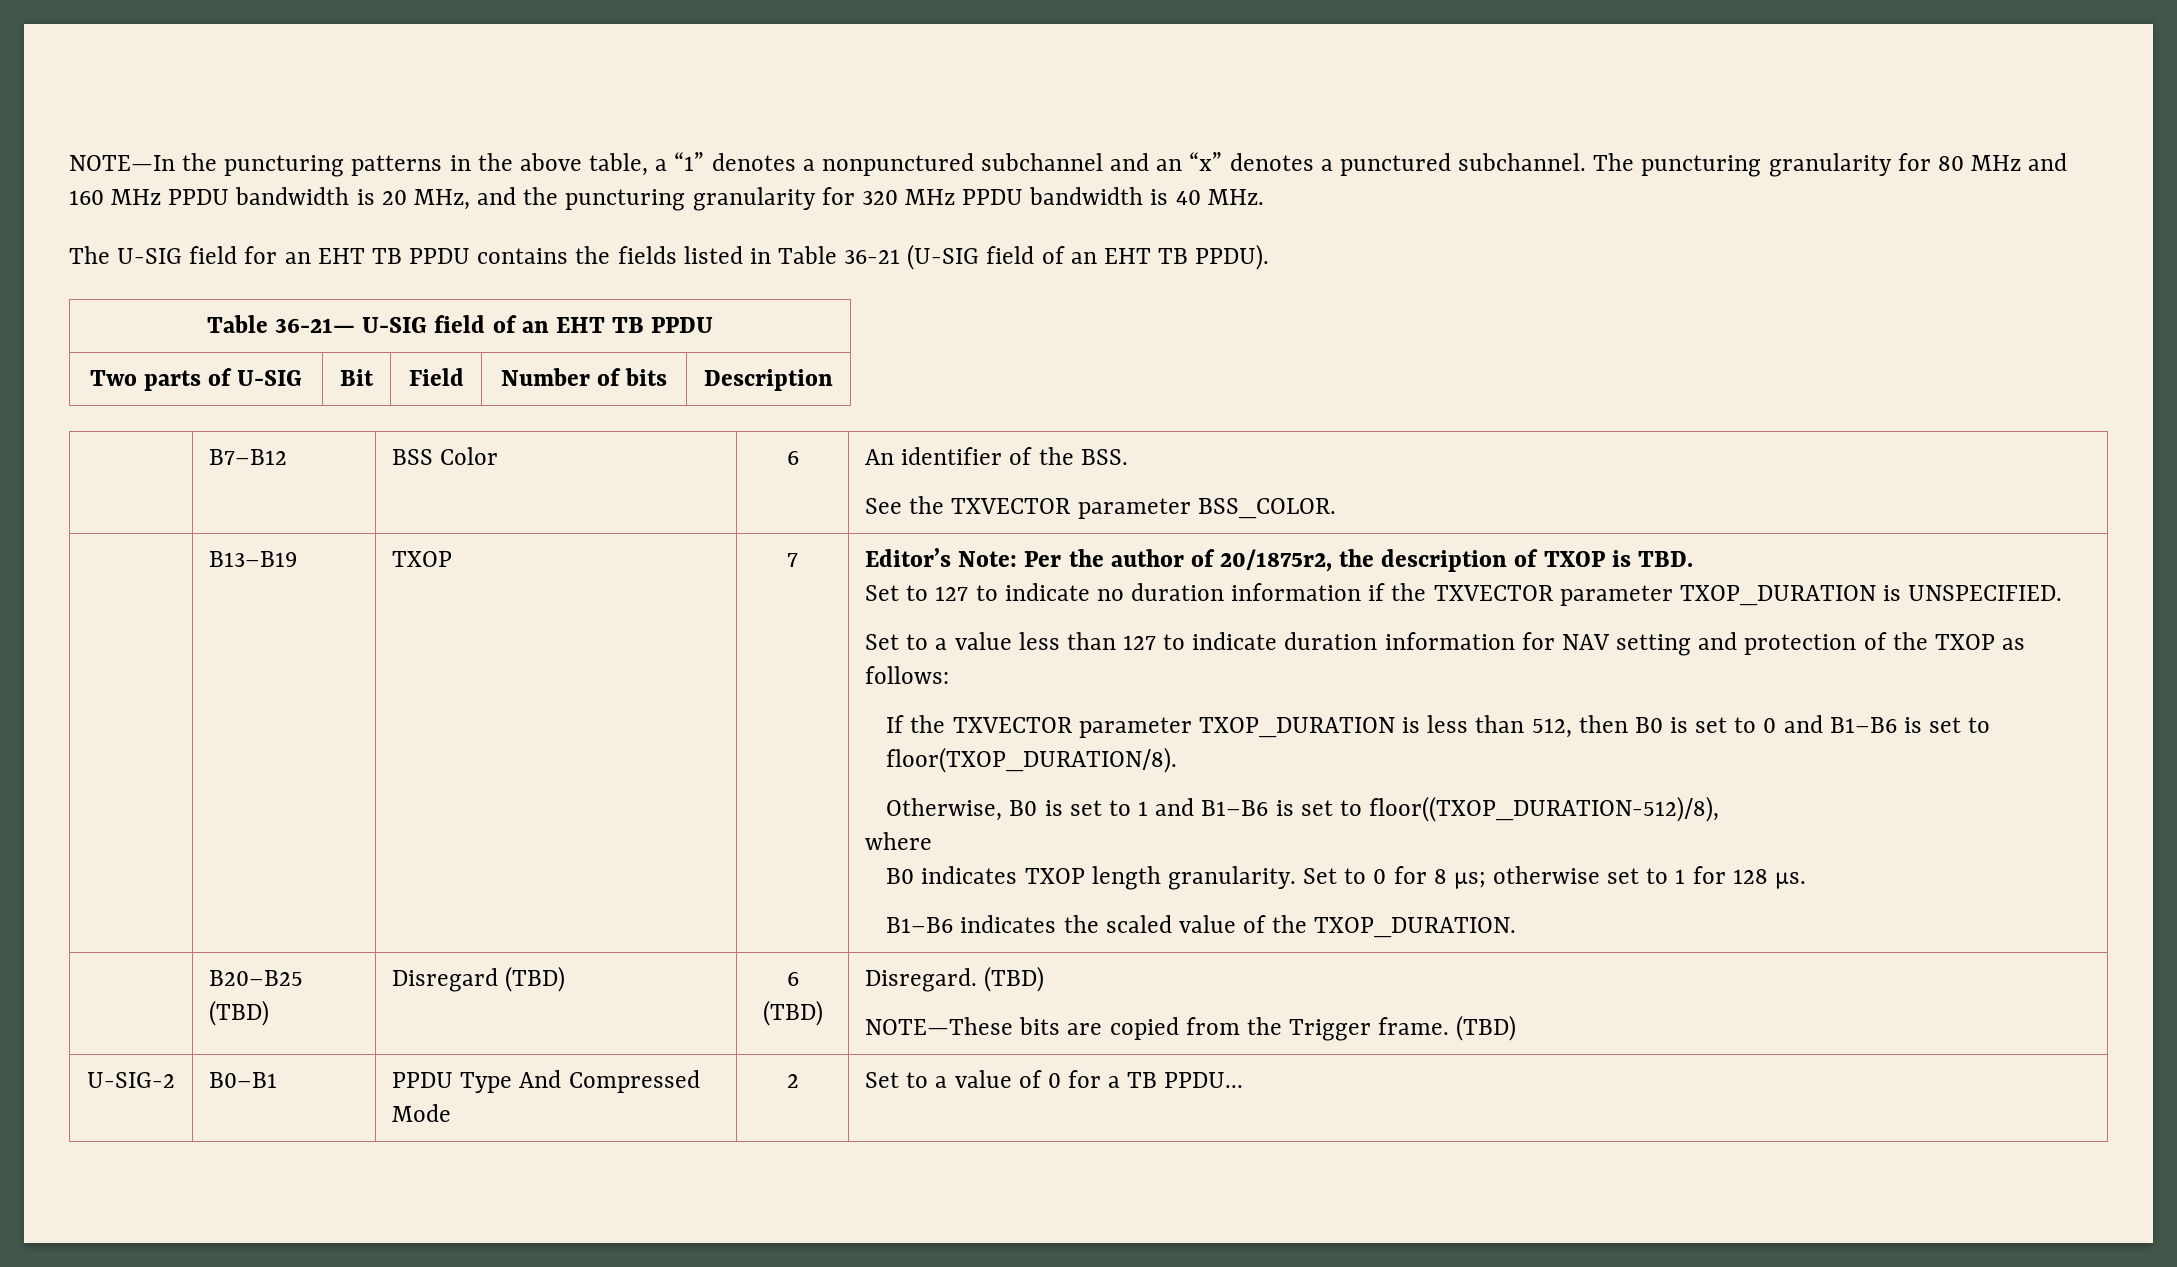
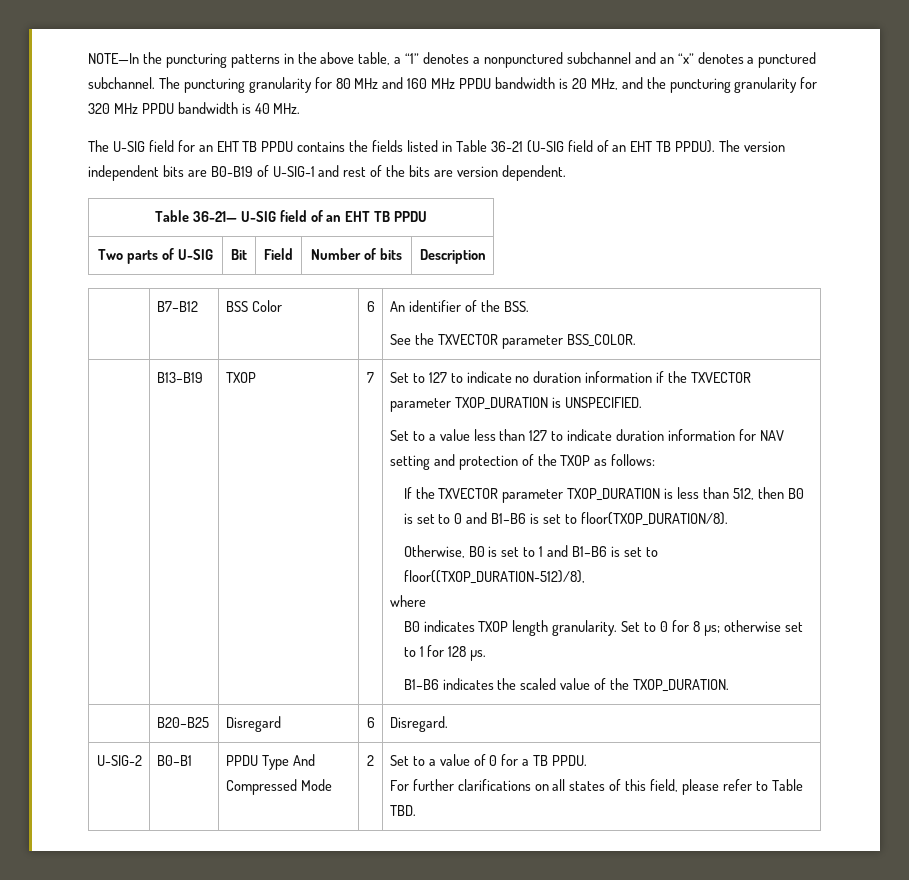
+ The version independent bits are B0-B19 of U-SIG-1 and rest of the bits are version dependent.
- Editor’s Note: Per the author of 20/1875r2, the description of TXOP is TBD.
- | B20–B25 (TBD) | Disregard (TBD) | 6 (TBD) | Disregard. (TBD)
- NOTE—These bits are copied from the Trigger frame. (TBD)
+ | B20–B25 | Disregard | 6 | Disregard.
- U-SIG-2 | B0–B1 | PPDU Type And Compressed Mode | 2 | Set to a value of 0 for a TB PPDU...
+ U-SIG-2 | B0–B1 | PPDU Type And Compressed Mode | 2 | Set to a value of 0 for a TB PPDU.
+ For further clarifications on all states of this field, please refer to Table TBD.

